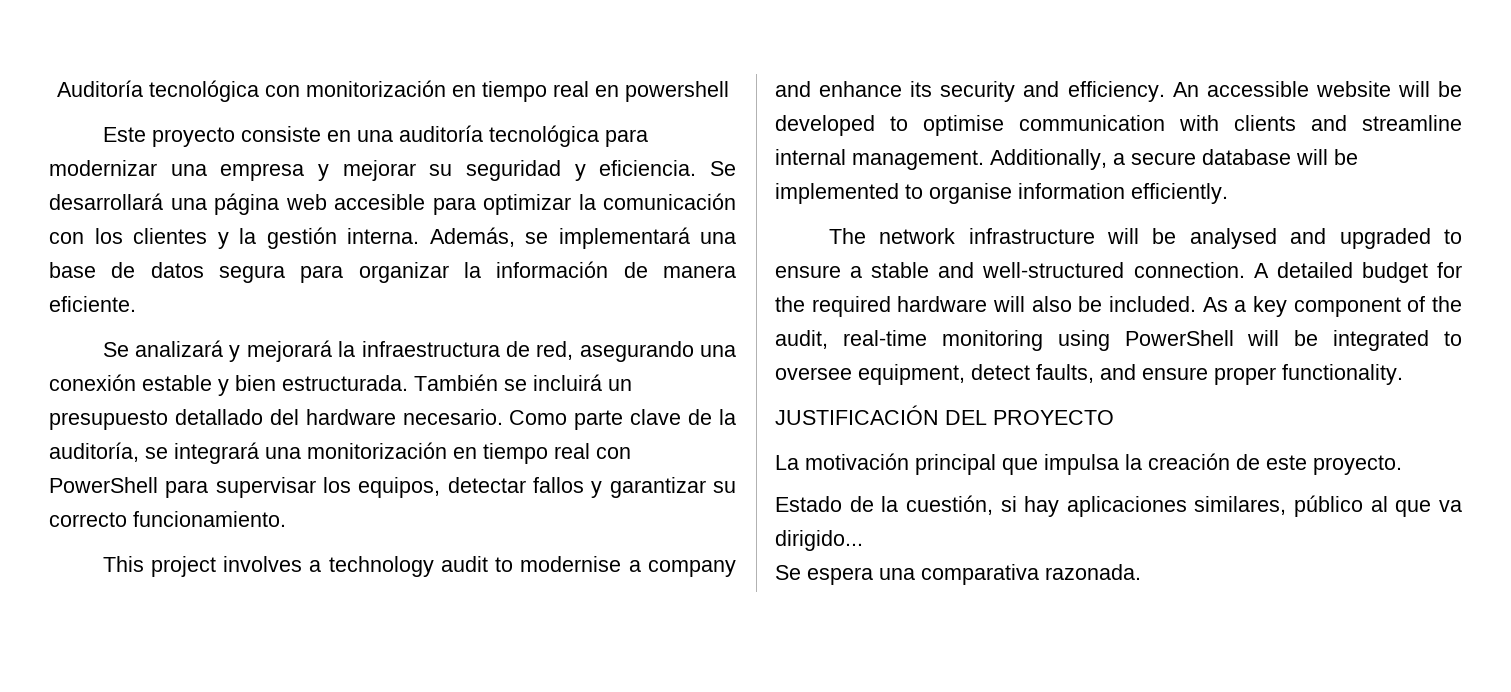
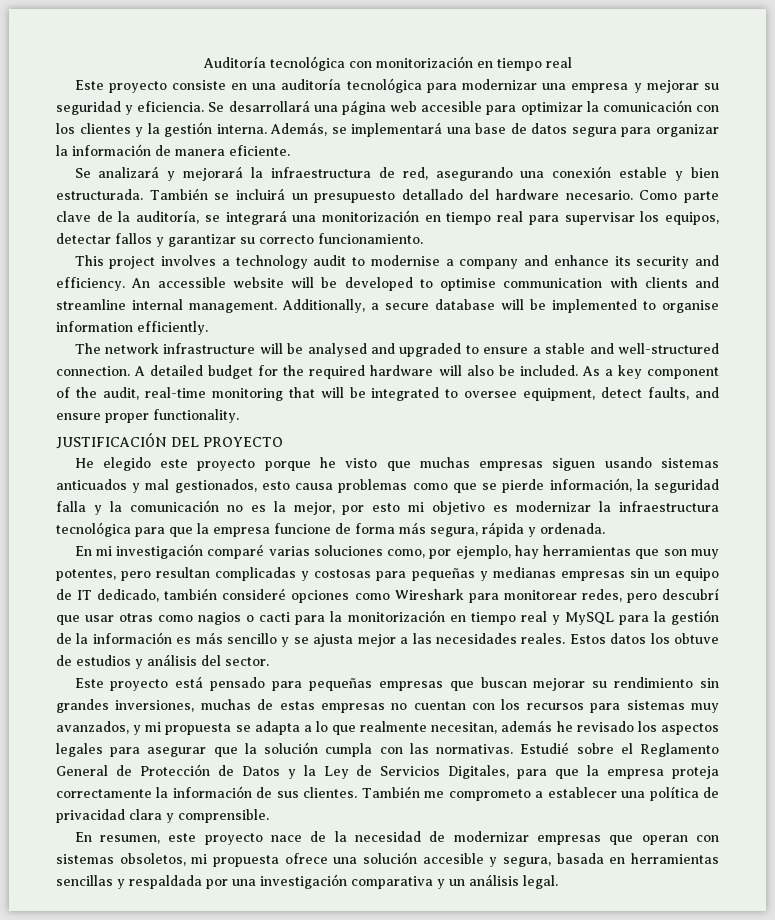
- Auditoría tecnológica con monitorización en tiempo real en powershell
+ Auditoría tecnológica con monitorización en tiempo real
- Como parte clave de la auditoría, se integrará una monitorización en tiempo real con PowerShell para supervisar los equipos, detectar fallos y garantizar su correcto funcionamiento.
+ Como parte clave de la auditoría, se integrará una monitorización en tiempo real para supervisar los equipos, detectar fallos y garantizar su correcto funcionamiento.
- As a key component of the audit, real-time monitoring using PowerShell will be integrated to oversee equipment, detect faults, and ensure proper functionality.
+ As a key component of the audit, real-time monitoring that will be integrated to oversee equipment, detect faults, and ensure proper functionality.
- La motivación principal que impulsa la creación de este proyecto.
- Estado de la cuestión, si hay aplicaciones similares, público al que va dirigido...
- Se espera una comparativa razonada.
+ He elegido este proyecto porque he visto que muchas empresas siguen usando sistemas anticuados y mal gestionados, esto causa problemas como que se pierde información, la seguridad falla y la comunicación no es la mejor, por esto mi objetivo es modernizar la infraestructura tecnológica para que la empresa funcione de forma más segura, rápida y ordenada.
+ En mi investigación comparé varias soluciones como, por ejemplo, hay herramientas que son muy potentes, pero resultan complicadas y costosas para pequeñas y medianas empresas sin un equipo de IT dedicado, también consideré opciones como Wireshark para monitorear redes, pero descubrí que usar otras como nagios o cacti para la monitorización en tiempo real y MySQL para la gestión de la información es más sencillo y se ajusta mejor a las necesidades reales. Estos datos los obtuve de estudios y análisis del sector.
+ Este proyecto está pensado para pequeñas empresas que buscan mejorar su rendimiento sin grandes inversiones, muchas de estas empresas no cuentan con los recursos para sistemas muy avanzados, y mi propuesta se adapta a lo que realmente necesitan, además he revisado los aspectos legales para asegurar que la solución cumpla con las normativas. Estudié sobre el Reglamento General de Protección de Datos y la Ley de Servicios Digitales, para que la empresa proteja correctamente la información de sus clientes. También me comprometo a establecer una política de privacidad clara y comprensible.
+ En resumen, este proyecto nace de la necesidad de modernizar empresas que operan con sistemas obsoletos, mi propuesta ofrece una solución accesible y segura, basada en herramientas sencillas y respaldada por una investigación comparativa y un análisis legal.

